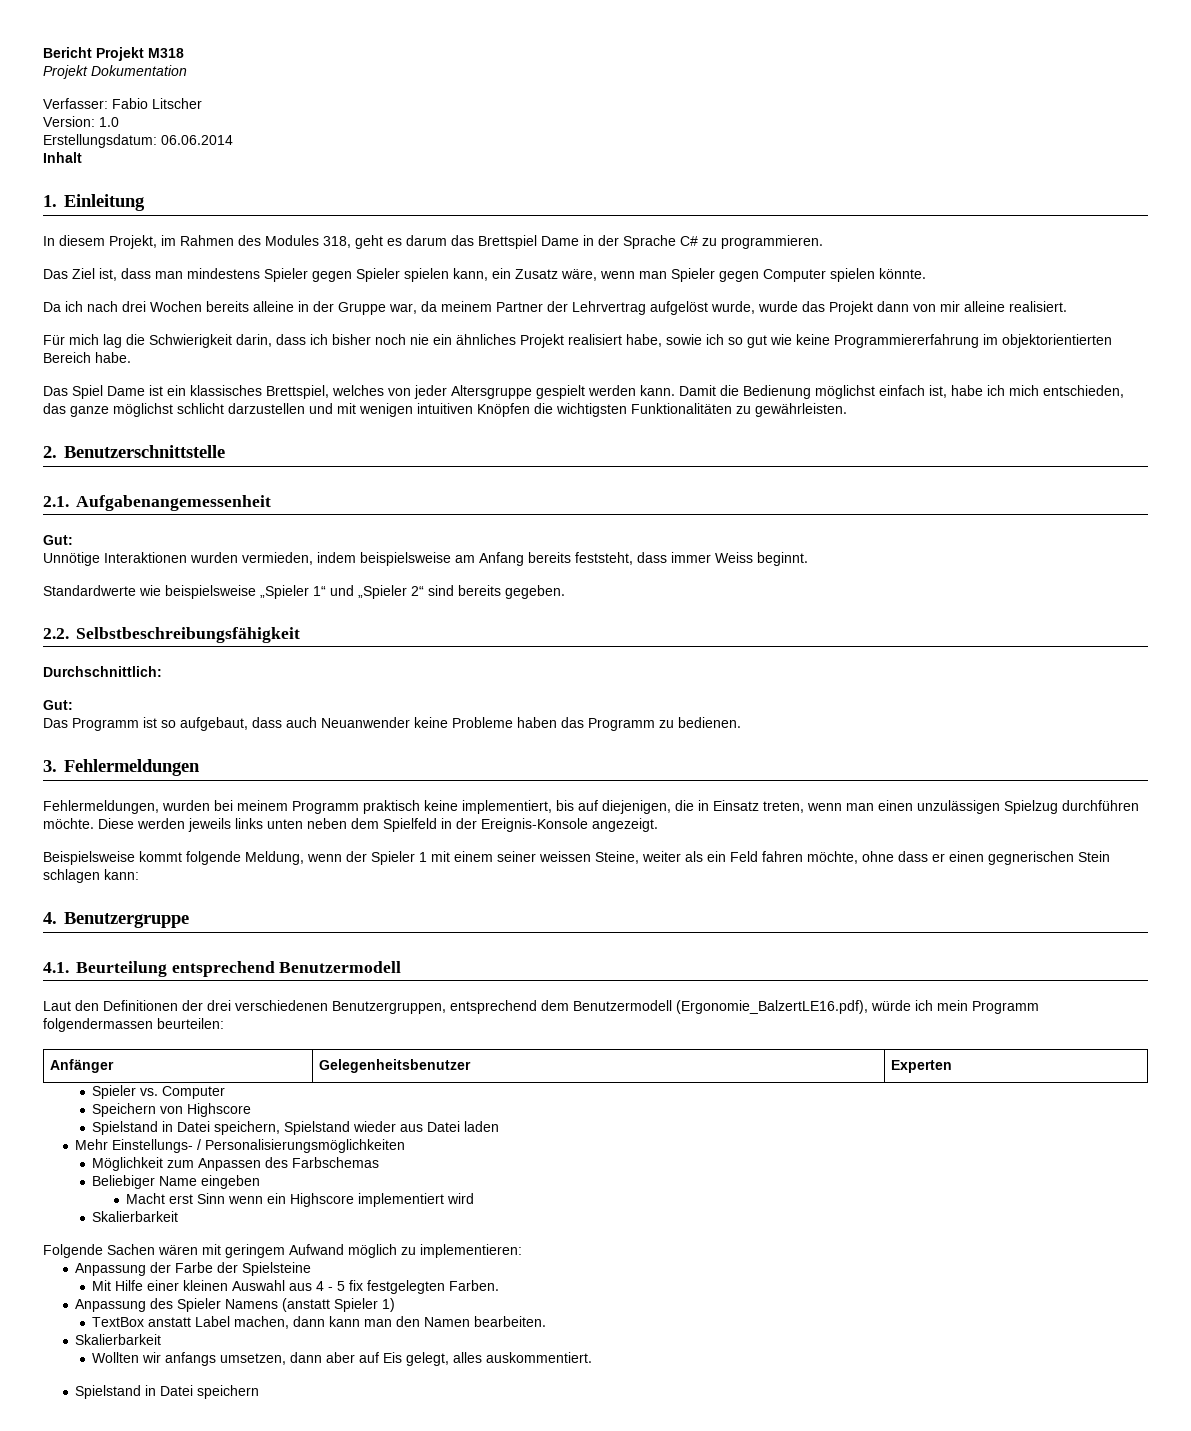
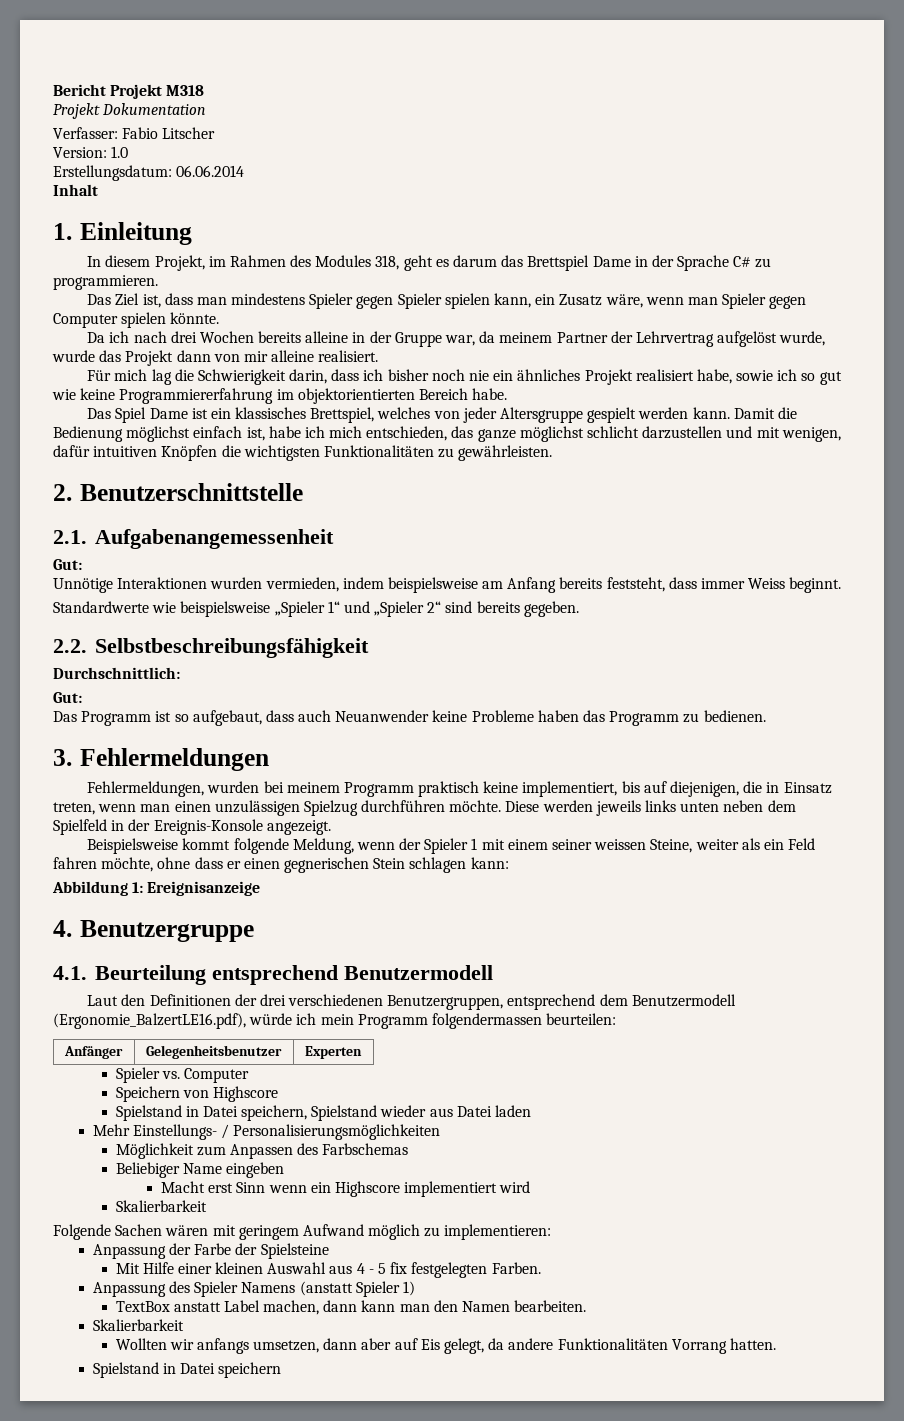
- Damit die Bedienung möglichst einfach ist, habe ich mich entschieden, das ganze möglichst schlicht darzustellen und mit wenigen intuitiven Knöpfen die wichtigsten Funktionalitäten zu gewährleisten.
+ Damit die Bedienung möglichst einfach ist, habe ich mich entschieden, das ganze möglichst schlicht darzustellen und mit wenigen, dafür intuitiven Knöpfen die wichtigsten Funktionalitäten zu gewährleisten.
+ Abbildung 1: Ereignisanzeige
- Wollten wir anfangs umsetzen, dann aber auf Eis gelegt, alles auskommentiert.
+ Wollten wir anfangs umsetzen, dann aber auf Eis gelegt, da andere Funktionalitäten Vorrang hatten.

